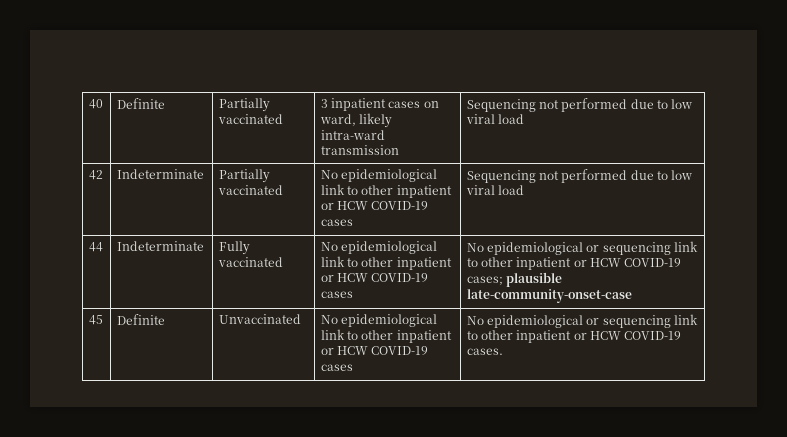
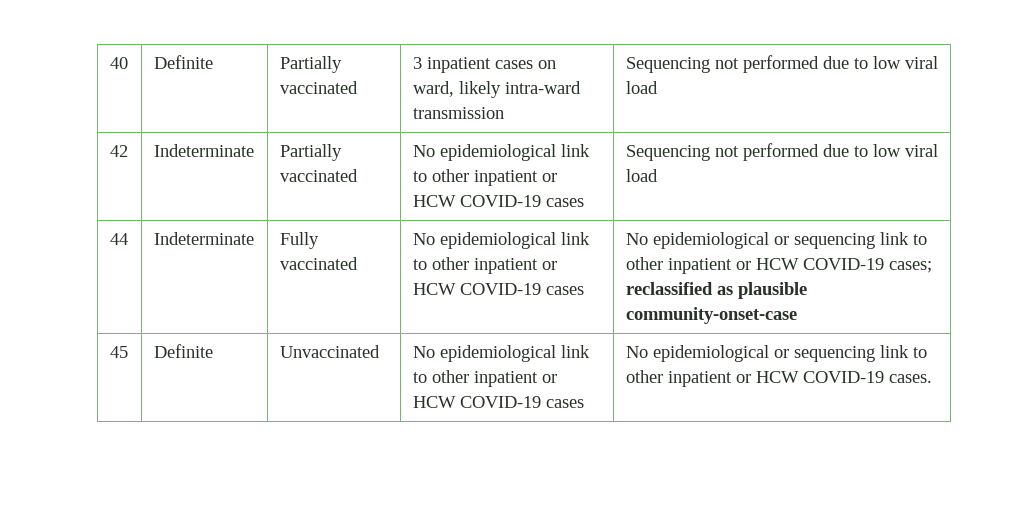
- 44 | Indeterminate | Fully vaccinated | No epidemiological link to other inpatient or HCW COVID-19 cases | No epidemiological or sequencing link to other inpatient or HCW COVID-19 cases; plausible late-community-onset-case
+ 44 | Indeterminate | Fully vaccinated | No epidemiological link to other inpatient or HCW COVID-19 cases | No epidemiological or sequencing link to other inpatient or HCW COVID-19 cases; reclassified as plausible community-onset-case

